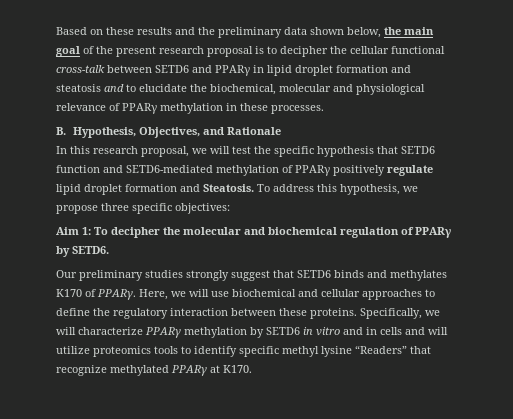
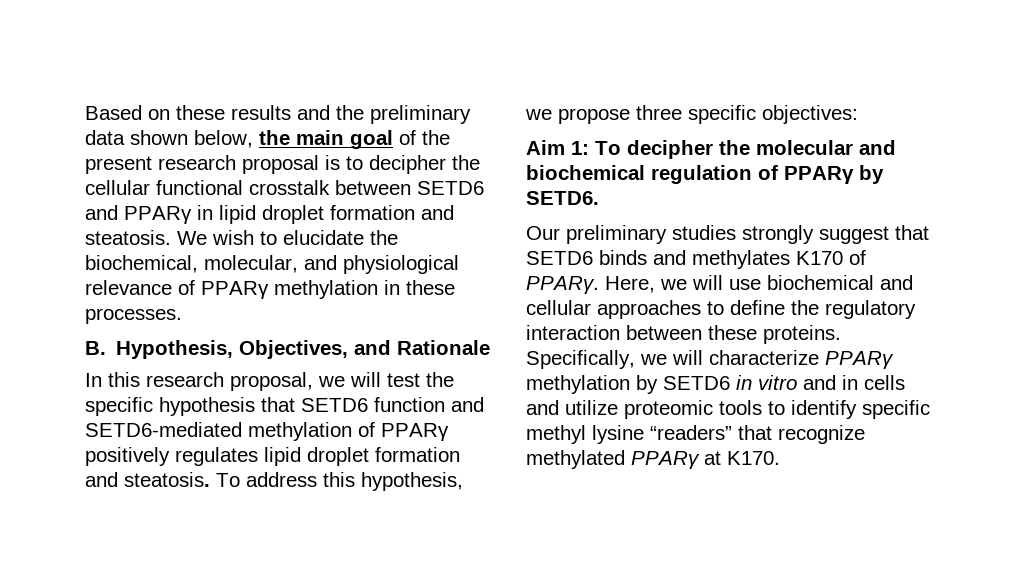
- Based on these results and the preliminary data shown below, the main goal of the present research proposal is to decipher the cellular functional cross-talk between SETD6 and PPARγ in lipid droplet formation and steatosis and to elucidate the biochemical, molecular and physiological relevance of PPARγ methylation in these processes.
+ Based on these results and the preliminary data shown below, the main goal of the present research proposal is to decipher the cellular functional crosstalk between SETD6 and PPARγ in lipid droplet formation and steatosis. We wish to elucidate the biochemical, molecular, and physiological relevance of PPARγ methylation in these processes.
- In this research proposal, we will test the specific hypothesis that SETD6 function and SETD6-mediated methylation of PPARγ positively regulate lipid droplet formation and Steatosis.
+ In this research proposal, we will test the specific hypothesis that SETD6 function and SETD6-mediated methylation of PPARγ positively regulates lipid droplet formation and steatosis.
- Specifically, we will characterize PPARγ methylation by SETD6 in vitro and in cells and will utilize proteomics tools to identify specific methyl lysine “Readers” that recognize methylated PPARγ at K170.
+ Specifically, we will characterize PPARγ methylation by SETD6 in vitro and in cells and utilize proteomic tools to identify specific methyl lysine “readers” that recognize methylated PPARγ at K170.

